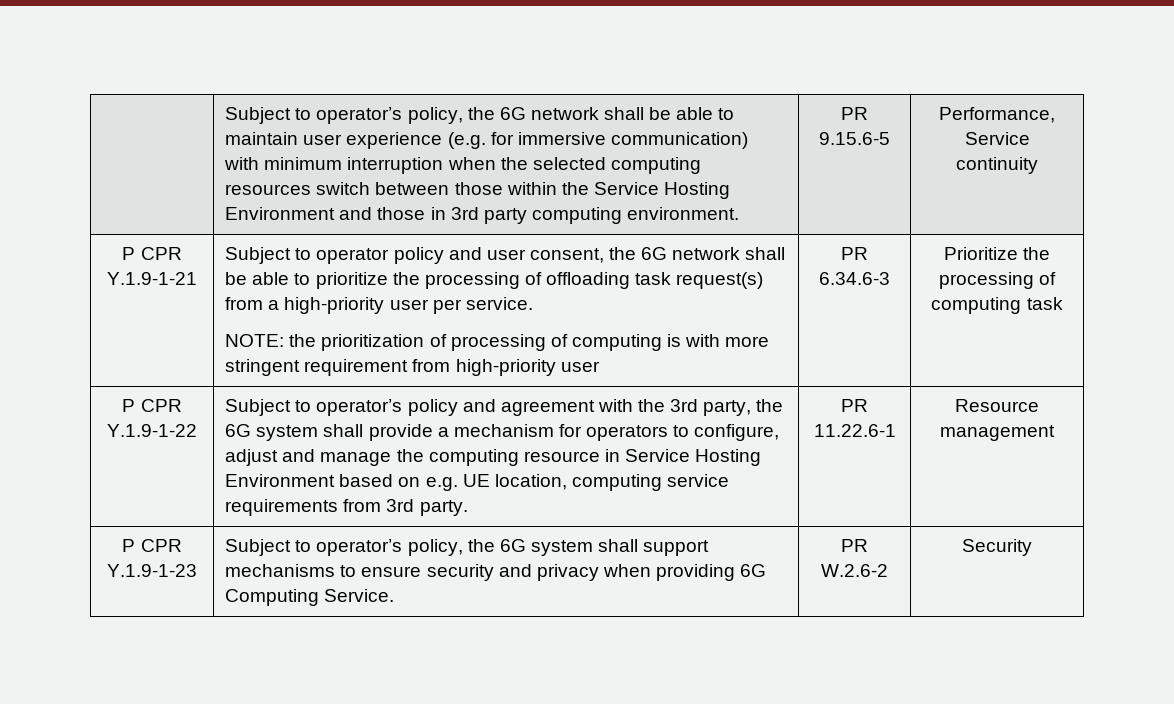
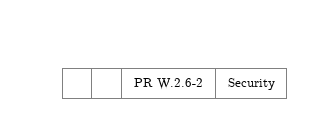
- Subject to operator’s policy, the 6G network shall be able to maintain user experience (e.g. for immersive communication) with minimum interruption when the selected computing resources switch between those within the Service Hosting Environment and those in 3rd party computing environment. | PR 9.15.6-5 | Performance, Service continuity
- P CPR Y.1.9-1-21 | Subject to operator policy and user consent, the 6G network shall be able to prioritize the processing of offloading task request(s) from a high-priority user per service.
- NOTE: the prioritization of processing of computing is with more stringent requirement from high-priority user | PR 6.34.6-3 | Prioritize the processing of computing task
- P CPR Y.1.9-1-22 | Subject to operator’s policy and agreement with the 3rd party, the 6G system shall provide a mechanism for operators to configure, adjust and manage the computing resource in Service Hosting Environment based on e.g. UE location, computing service requirements from 3rd party. | PR 11.22.6-1 | Resource management
- P CPR Y.1.9-1-23 | Subject to operator’s policy, the 6G system shall support mechanisms to ensure security and privacy when providing 6G Computing Service. | PR W.2.6-2 | Security
+ PR W.2.6-2 | Security

